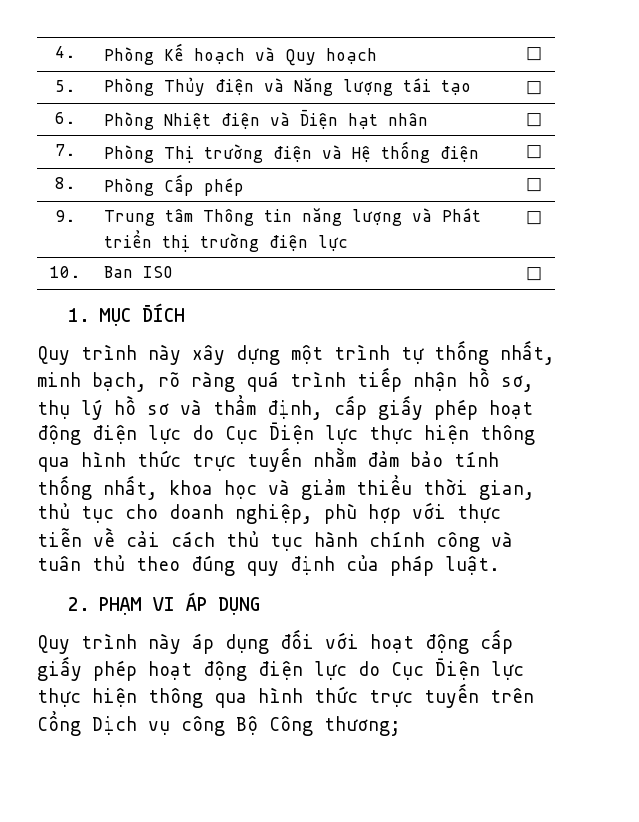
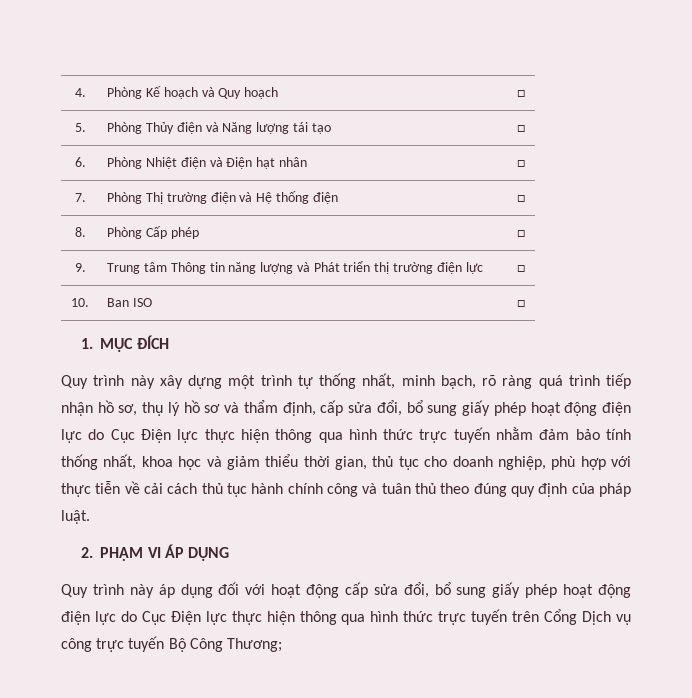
- Quy trình này xây dựng một trình tự thống nhất, minh bạch, rõ ràng quá trình tiếp nhận hồ sơ, thụ lý hồ sơ và thẩm định, cấp giấy phép hoạt động điện lực do Cục Điện lực thực hiện thông qua hình thức trực tuyến nhằm đảm bảo tính thống nhất, khoa học và giảm thiểu thời gian, thủ tục cho doanh nghiệp, phù hợp với thực tiễn về cải cách thủ tục hành chính công và tuân thủ theo đúng quy định của pháp luật.
+ Quy trình này xây dựng một trình tự thống nhất, minh bạch, rõ ràng quá trình tiếp nhận hồ sơ, thụ lý hồ sơ và thẩm định, cấp sửa đổi, bổ sung giấy phép hoạt động điện lực do Cục Điện lực thực hiện thông qua hình thức trực tuyến nhằm đảm bảo tính thống nhất, khoa học và giảm thiểu thời gian, thủ tục cho doanh nghiệp, phù hợp với thực tiễn về cải cách thủ tục hành chính công và tuân thủ theo đúng quy định của pháp luật.
- Quy trình này áp dụng đối với hoạt động cấp giấy phép hoạt động điện lực do Cục Điện lực thực hiện thông qua hình thức trực tuyến trên Cổng Dịch vụ công Bộ Công thương;
+ Quy trình này áp dụng đối với hoạt động cấp sửa đổi, bổ sung giấy phép hoạt động điện lực do Cục Điện lực thực hiện thông qua hình thức trực tuyến trên Cổng Dịch vụ công trực tuyến Bộ Công Thương;

